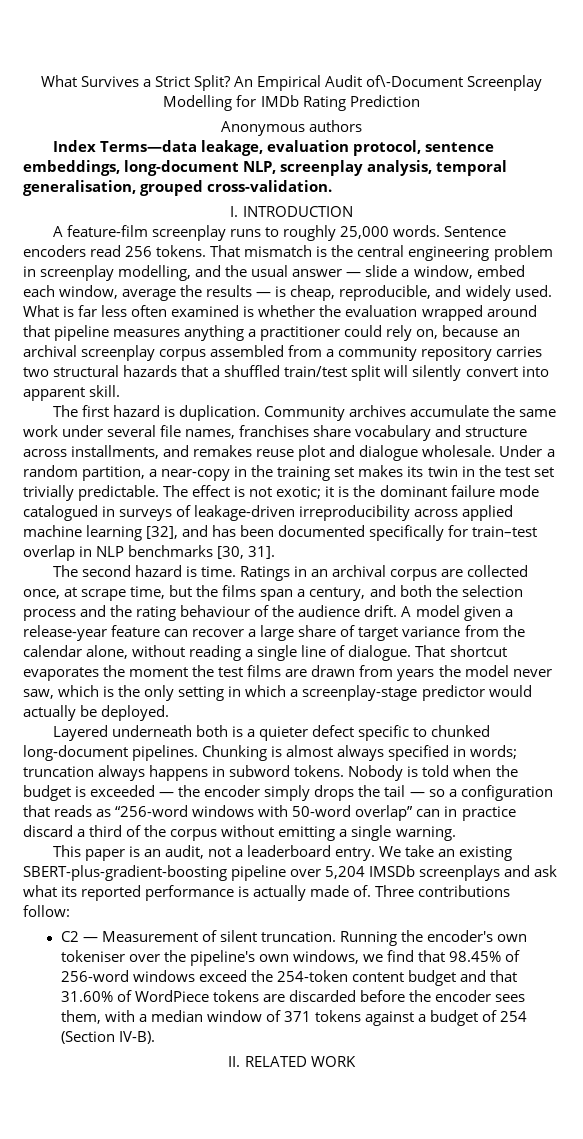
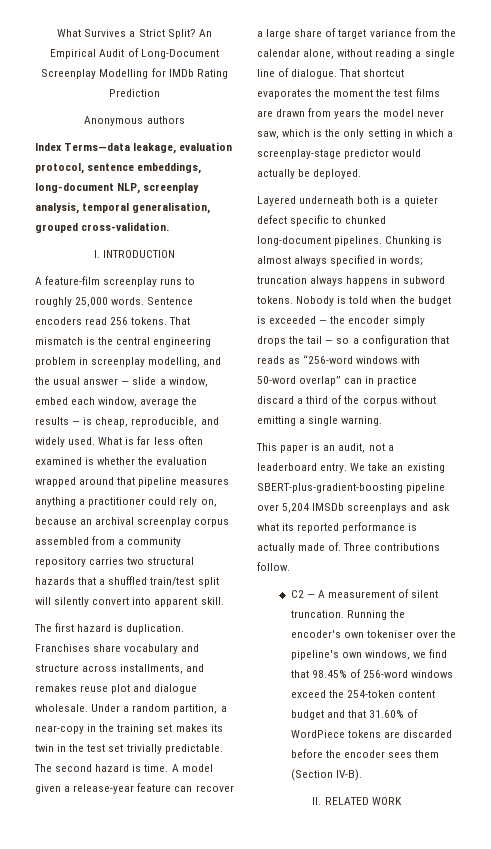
- An Empirical Audit of\-Document Screenplay Modelling for IMDb Rating Prediction
+ An Empirical Audit of Long-Document Screenplay Modelling for IMDb Rating Prediction
- Community archives accumulate the same work under several file names, franchises share vocabulary and structure across installments, and remakes reuse plot and dialogue wholesale.
+ Franchises share vocabulary and structure across installments, and remakes reuse plot and dialogue wholesale.
- The effect is not exotic; it is the dominant failure mode catalogued in surveys of leakage-driven irreproducibility across applied machine learning [32], and has been documented specifically for train–test overlap in NLP benchmarks [30, 31].
- The second hazard is time. Ratings in an archival corpus are collected once, at scrape time, but the films span a century, and both the selection process and the rating behaviour of the audience drift.
+ The second hazard is time.
- Three contributions follow:
+ Three contributions follow.
- C2 — Measurement of silent truncation.
+ C2 — A measurement of silent truncation.
- Running the encoder's own tokeniser over the pipeline's own windows, we find that 98.45% of 256-word windows exceed the 254-token content budget and that 31.60% of WordPiece tokens are discarded before the encoder sees them, with a median window of 371 tokens against a budget of 254 (Section IV-B).
+ Running the encoder's own tokeniser over the pipeline's own windows, we find that 98.45% of 256-word windows exceed the 254-token content budget and that 31.60% of WordPiece tokens are discarded before the encoder sees them (Section IV-B).

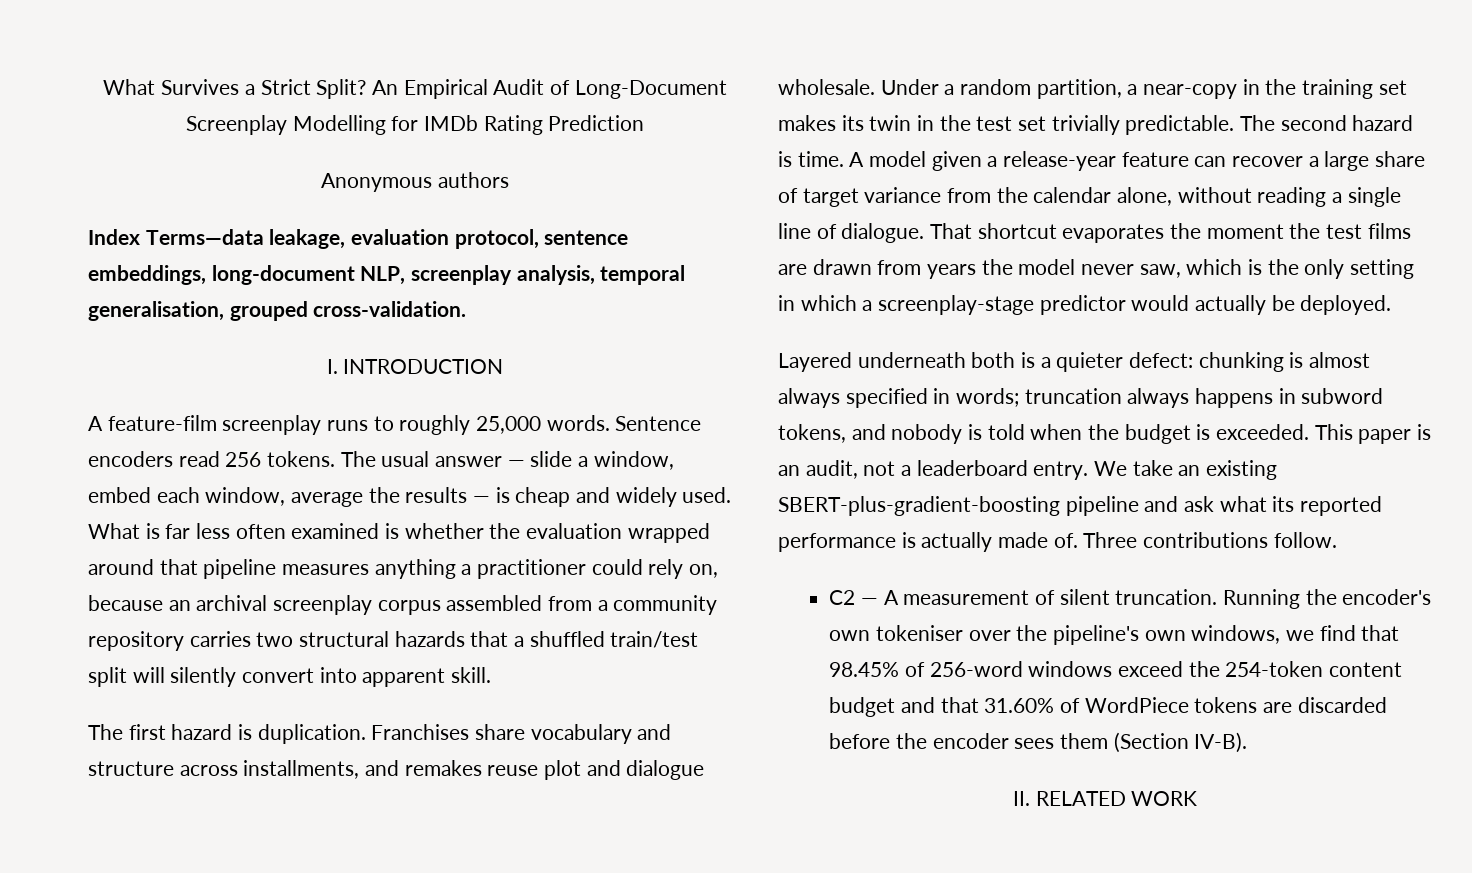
- That mismatch is the central engineering problem in screenplay modelling, and the usual answer — slide a window, embed each window, average the results — is cheap, reproducible, and widely used.
+ The usual answer — slide a window, embed each window, average the results — is cheap and widely used.
- Layered underneath both is a quieter defect specific to chunked long-document pipelines. Chunking is almost always specified in words; truncation always happens in subword tokens. Nobody is told when the budget is exceeded — the encoder simply drops the tail — so a configuration that reads as “256-word windows with 50-word overlap” can in practice discard a third of the corpus without emitting a single warning.
- This paper is an audit, not a leaderboard entry.
+ Layered underneath both is a quieter defect: chunking is almost always specified in words; truncation always happens in subword tokens, and nobody is told when the budget is exceeded. This paper is an audit, not a leaderboard entry.
- We take an existing SBERT-plus-gradient-boosting pipeline over 5,204 IMSDb screenplays and ask what its reported performance is actually made of.
+ We take an existing SBERT-plus-gradient-boosting pipeline and ask what its reported performance is actually made of.

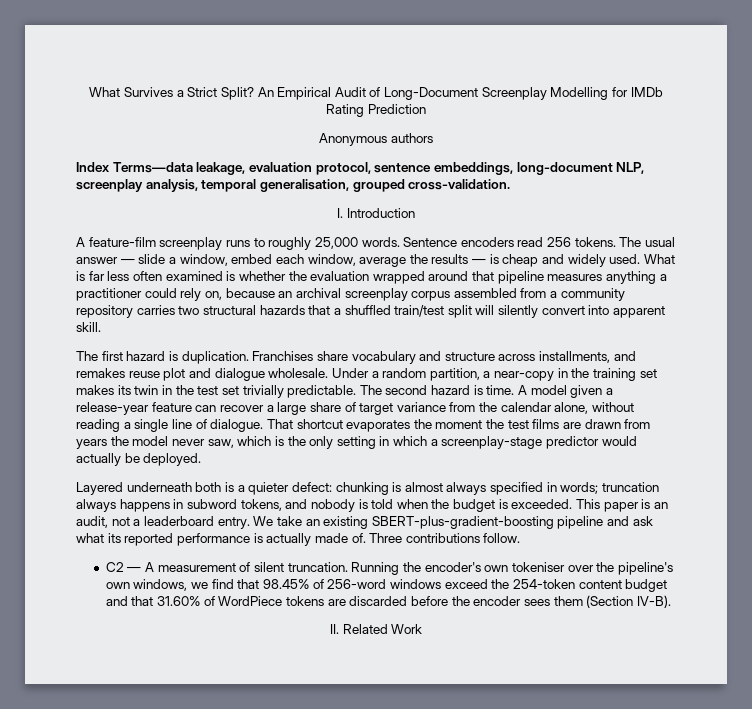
- I. INTRODUCTION
+ I. Introduction
- II. RELATED WORK
+ II. Related Work

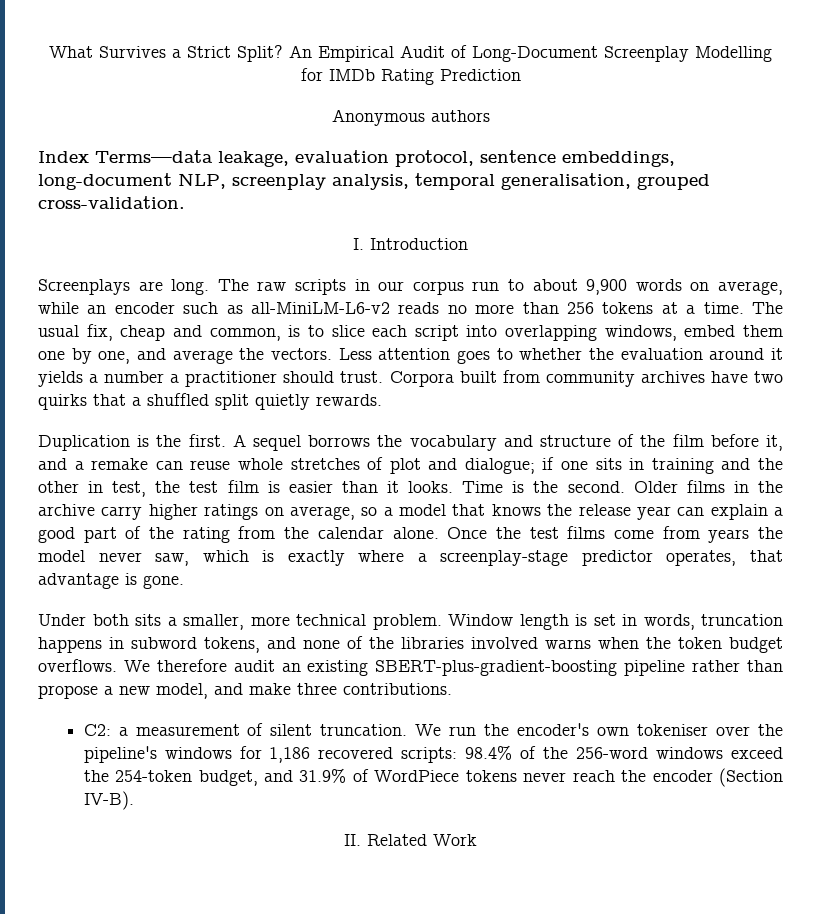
- A feature-film screenplay runs to roughly 25,000 words. Sentence encoders read 256 tokens. The usual answer — slide a window, embed each window, average the results — is cheap and widely used. What is far less often examined is whether the evaluation wrapped around that pipeline measures anything a practitioner could rely on, because an archival screenplay corpus assembled from a community repository carries two structural hazards that a shuffled train/test split will silently convert into apparent skill.
- The first hazard is duplication. Franchises share vocabulary and structure across installments, and remakes reuse plot and dialogue wholesale. Under a random partition, a near-copy in the training set makes its twin in the test set trivially predictable. The second hazard is time. A model given a release-year feature can recover a large share of target variance from the calendar alone, without reading a single line of dialogue. That shortcut evaporates the moment the test films are drawn from years the model never saw, which is the only setting in which a screenplay-stage predictor would actually be deployed.
- Layered underneath both is a quieter defect: chunking is almost always specified in words; truncation always happens in subword tokens, and nobody is told when the budget is exceeded. This paper is an audit, not a leaderboard entry. We take an existing SBERT-plus-gradient-boosting pipeline and ask what its reported performance is actually made of. Three contributions follow.
- C2 — A measurement of silent truncation.
+ Screenplays are long. The raw scripts in our corpus run to about 9,900 words on average, while an encoder such as all-MiniLM-L6-v2 reads no more than 256 tokens at a time. The usual fix, cheap and common, is to slice each script into overlapping windows, embed them one by one, and average the vectors. Less attention goes to whether the evaluation around it yields a number a practitioner should trust. Corpora built from community archives have two quirks that a shuffled split quietly rewards.
+ Duplication is the first. A sequel borrows the vocabulary and structure of the film before it, and a remake can reuse whole stretches of plot and dialogue; if one sits in training and the other in test, the test film is easier than it looks. Time is the second. Older films in the archive carry higher ratings on average, so a model that knows the release year can explain a good part of the rating from the calendar alone. Once the test films come from years the model never saw, which is exactly where a screenplay-stage predictor operates, that advantage is gone.
+ Under both sits a smaller, more technical problem. Window length is set in words, truncation happens in subword tokens, and none of the libraries involved warns when the token budget overflows. We therefore audit an existing SBERT-plus-gradient-boosting pipeline rather than propose a new model, and make three contributions.
+ C2: a measurement of silent truncation.
- Running the encoder's own tokeniser over the pipeline's own windows, we find that 98.45% of 256-word windows exceed the 254-token content budget and that 31.60% of WordPiece tokens are discarded before the encoder sees them (Section IV-B).
+ We run the encoder's own tokeniser over the pipeline's windows for 1,186 recovered scripts: 98.4% of the 256-word windows exceed the 254-token budget, and 31.9% of WordPiece tokens never reach the encoder (Section IV-B).

